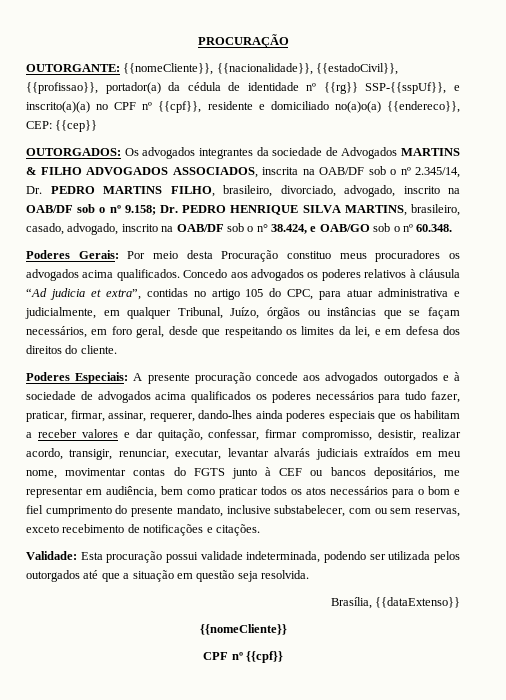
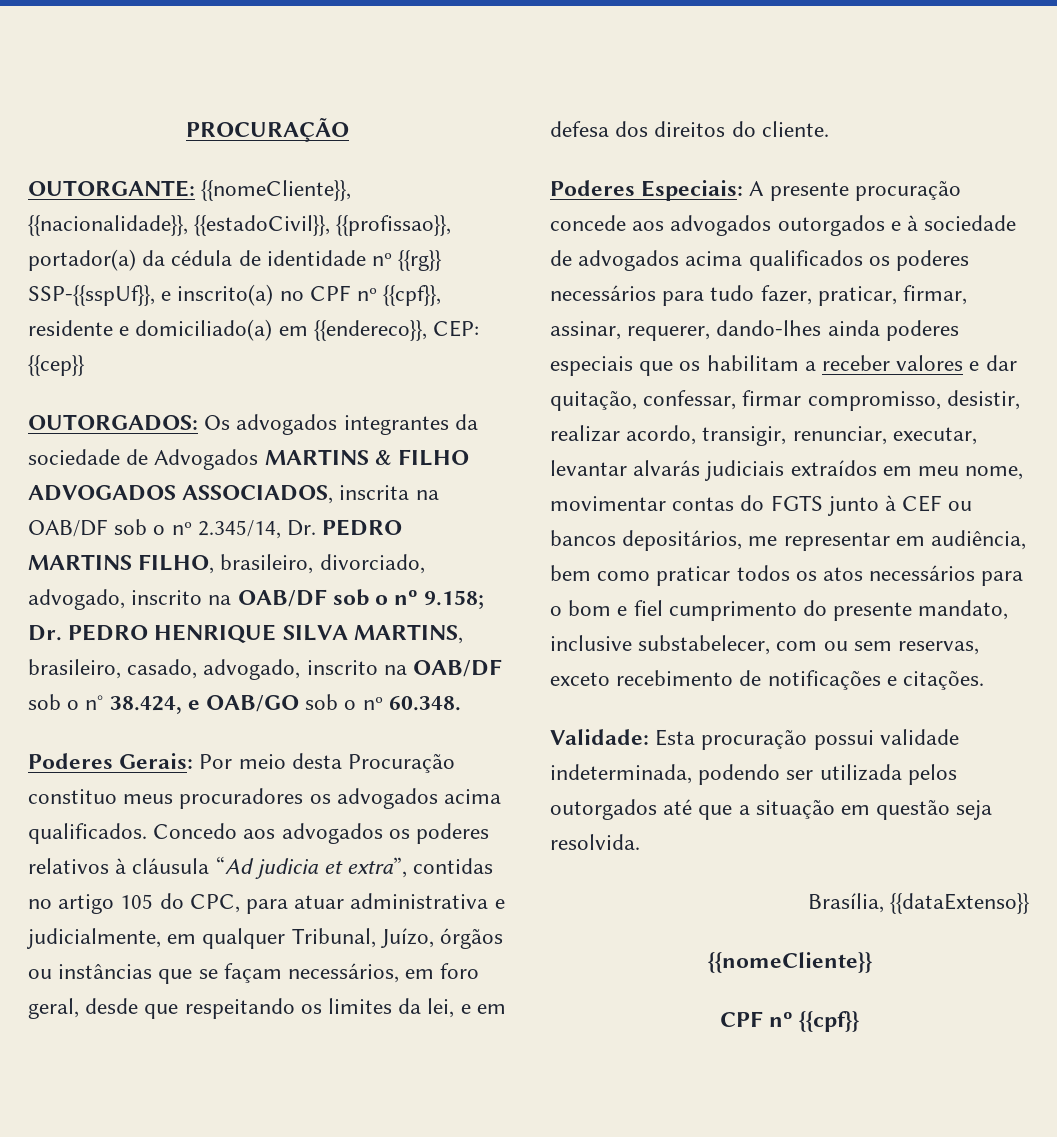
- OUTORGANTE: {{nomeCliente}}, {{nacionalidade}}, {{estadoCivil}}, {{profissao}}, portador(a) da cédula de identidade nº {{rg}} SSP-{{sspUf}}, e inscrito(a)(a) no CPF nº {{cpf}}, residente e domiciliado no(a)o(a) {{endereco}}, CEP: {{cep}}
+ OUTORGANTE: {{nomeCliente}}, {{nacionalidade}}, {{estadoCivil}}, {{profissao}}, portador(a) da cédula de identidade nº {{rg}} SSP-{{sspUf}}, e inscrito(a) no CPF nº {{cpf}}, residente e domiciliado(a) em {{endereco}}, CEP: {{cep}}

